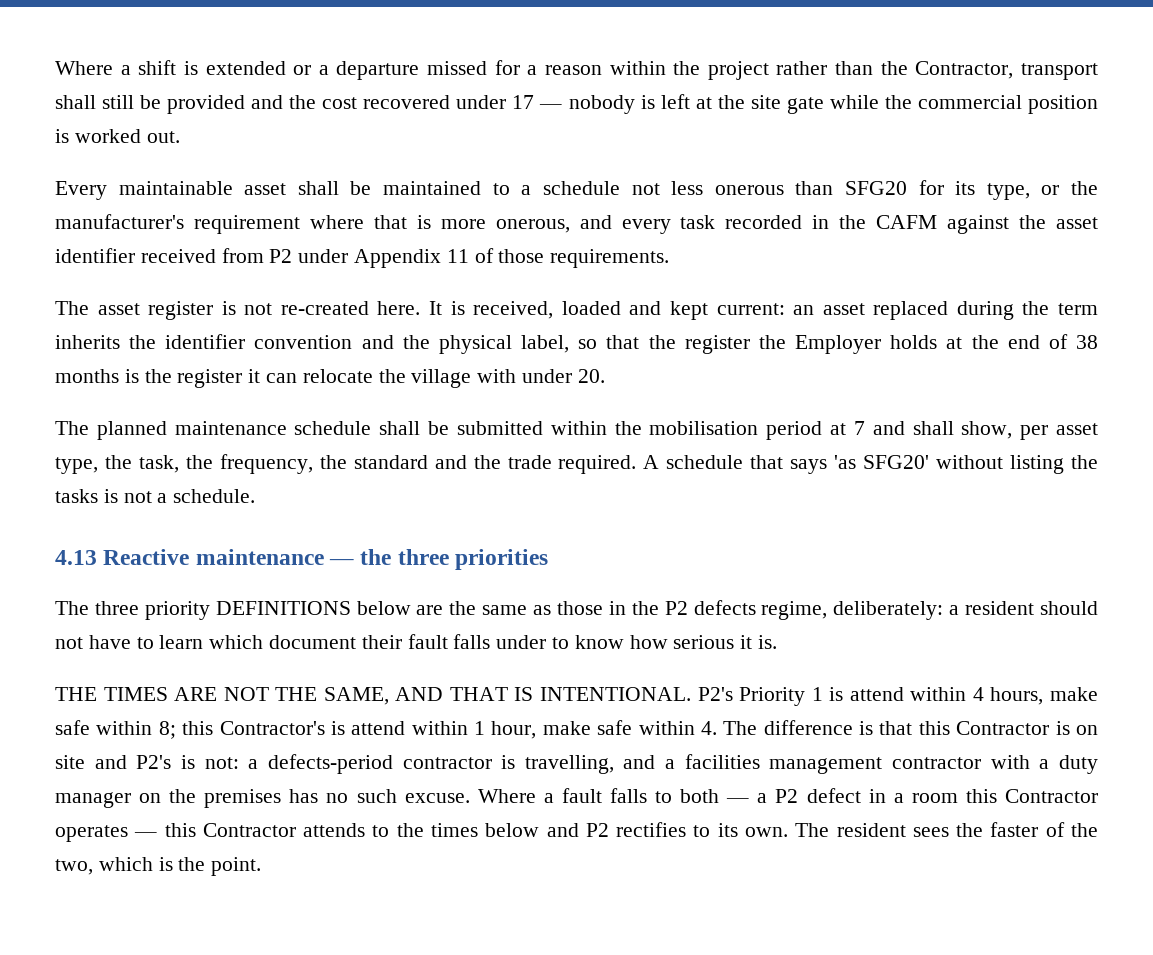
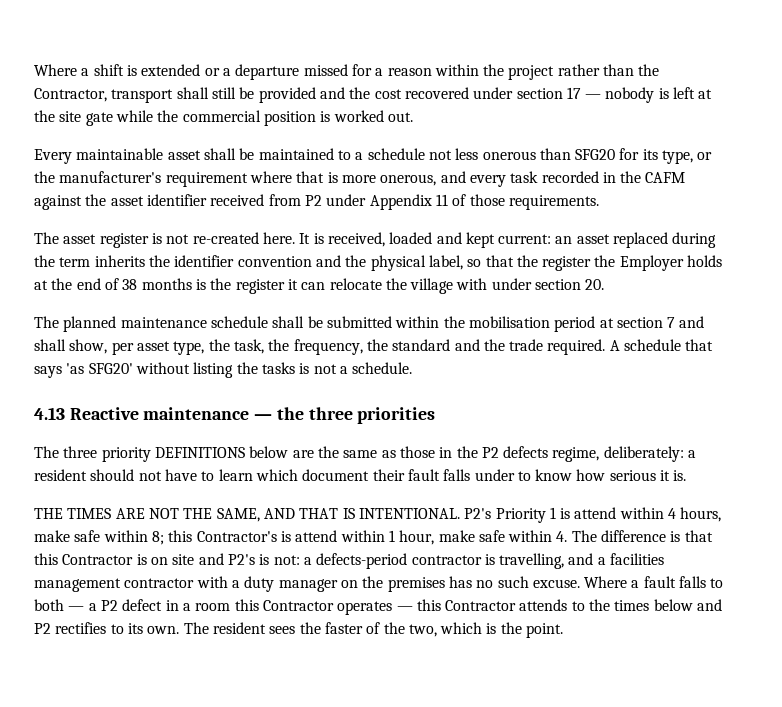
- Where a shift is extended or a departure missed for a reason within the project rather than the Contractor, transport shall still be provided and the cost recovered under 17 — nobody is left at the site gate while the commercial position is worked out.
+ Where a shift is extended or a departure missed for a reason within the project rather than the Contractor, transport shall still be provided and the cost recovered under section 17 — nobody is left at the site gate while the commercial position is worked out.
- It is received, loaded and kept current: an asset replaced during the term inherits the identifier convention and the physical label, so that the register the Employer holds at the end of 38 months is the register it can relocate the village with under 20.
+ It is received, loaded and kept current: an asset replaced during the term inherits the identifier convention and the physical label, so that the register the Employer holds at the end of 38 months is the register it can relocate the village with under section 20.
- The planned maintenance schedule shall be submitted within the mobilisation period at 7 and shall show, per asset type, the task, the frequency, the standard and the trade required.
+ The planned maintenance schedule shall be submitted within the mobilisation period at section 7 and shall show, per asset type, the task, the frequency, the standard and the trade required.

